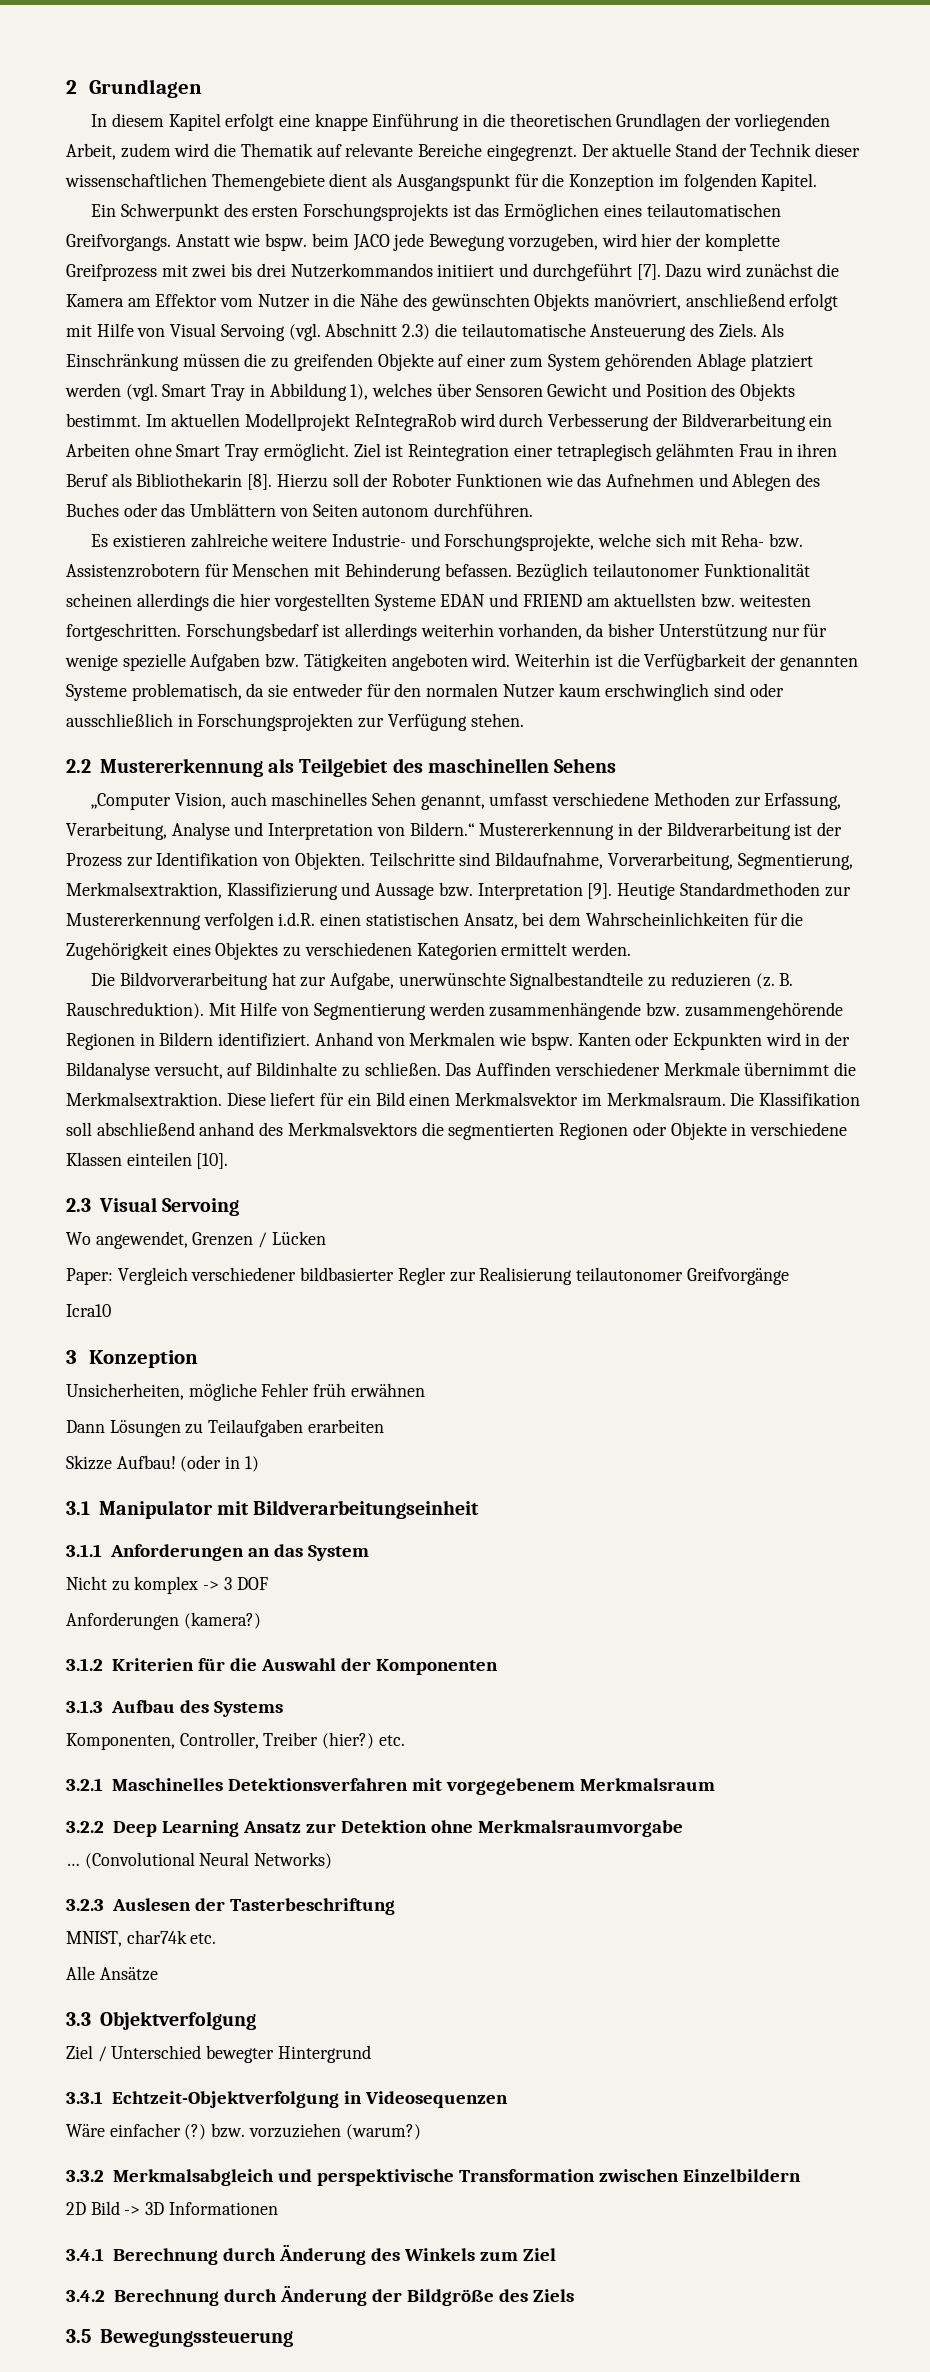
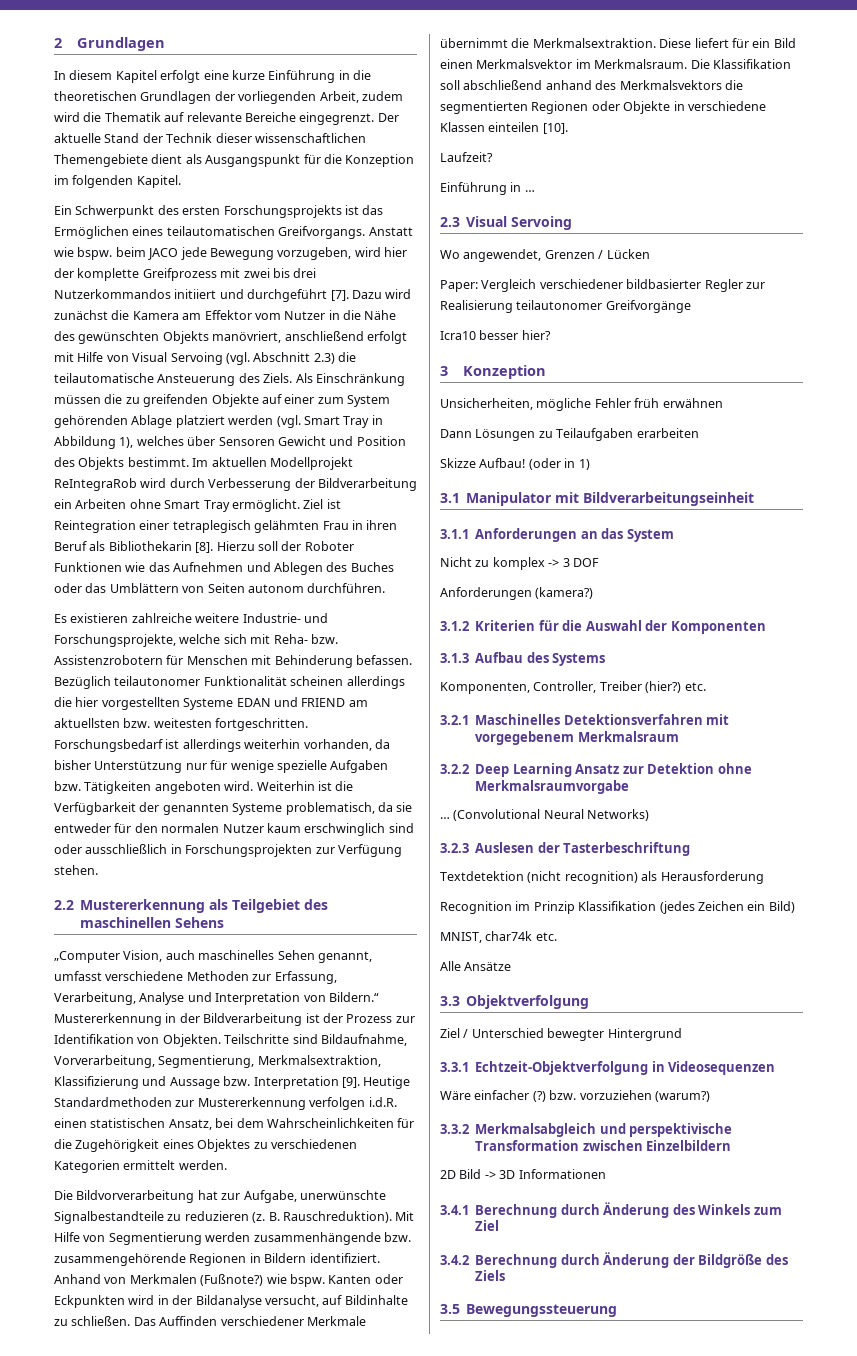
- In diesem Kapitel erfolgt eine knappe Einführung in die theoretischen Grundlagen der vorliegenden Arbeit, zudem wird die Thematik auf relevante Bereiche eingegrenzt.
+ In diesem Kapitel erfolgt eine kurze Einführung in die theoretischen Grundlagen der vorliegenden Arbeit, zudem wird die Thematik auf relevante Bereiche eingegrenzt.
- Anhand von Merkmalen wie bspw.
+ Anhand von Merkmalen (Fußnote?) wie bspw.
+ Laufzeit?
+ Einführung in …
- Icra10
+ Icra10 besser hier?
+ Textdetektion (nicht recognition) als Herausforderung
+ Recognition im Prinzip Klassifikation (jedes Zeichen ein Bild)

